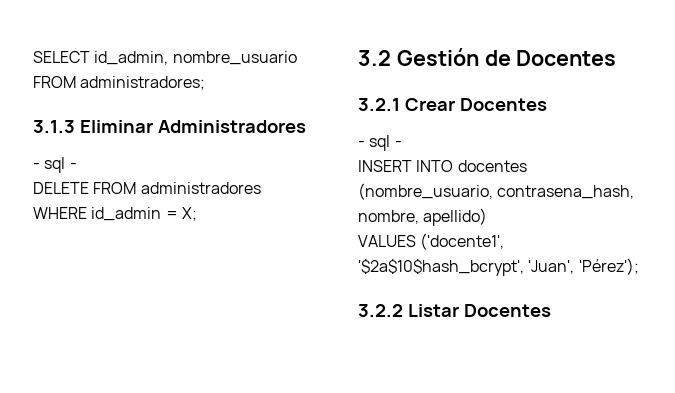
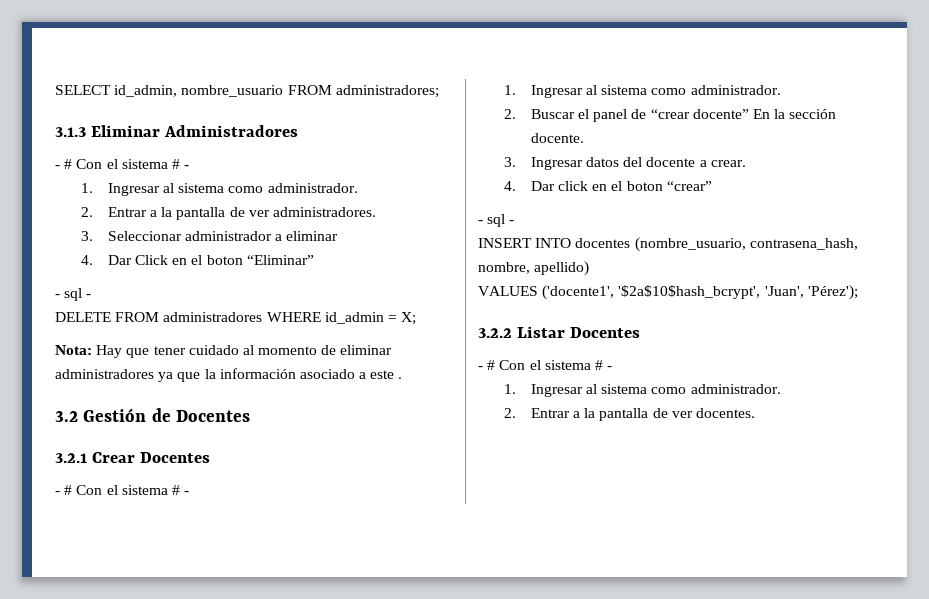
  3.1.3 Eliminar Administradores
+ - # Con el sistema # -
+ 1. Ingresar al sistema como administrador.
+ 2. Entrar a la pantalla de ver administradores.
+ 3. Seleccionar administrador a eliminar
+ 4. Dar Click en el boton “Eliminar”
+ Nota: Hay que tener cuidado al momento de eliminar administradores ya que la información asociado a este .
  3.2.1 Crear Docentes
+ - # Con el sistema # -
+ 1. Ingresar al sistema como administrador.
+ 2. Buscar el panel de “crear docente” En la sección docente.
+ 3. Ingresar datos del docente a crear.
+ 4. Dar click en el boton “crear”
  3.2.2 Listar Docentes
+ - # Con el sistema # -
+ 1. Ingresar al sistema como administrador.
+ 2. Entrar a la pantalla de ver docentes.

